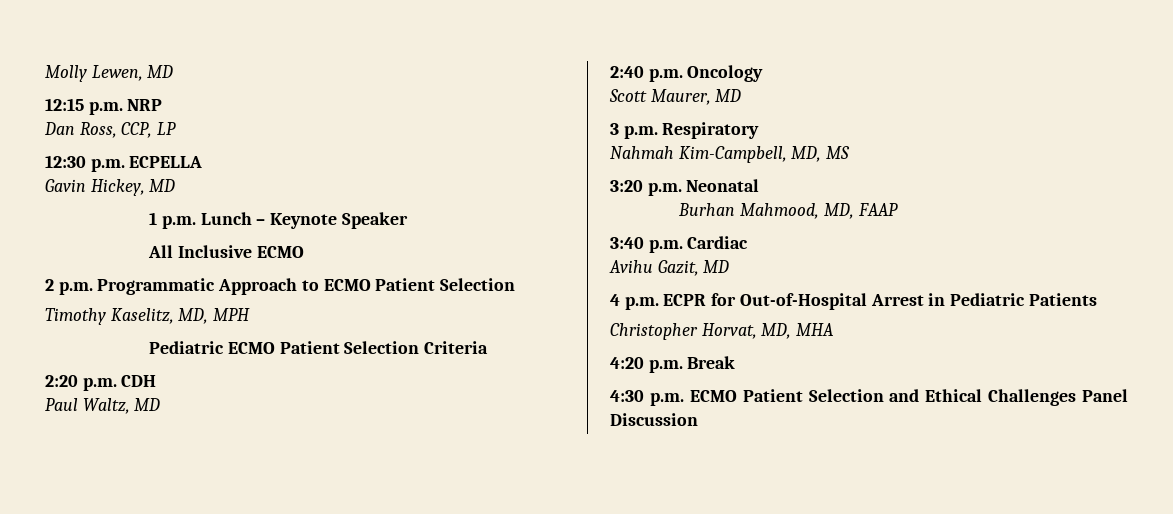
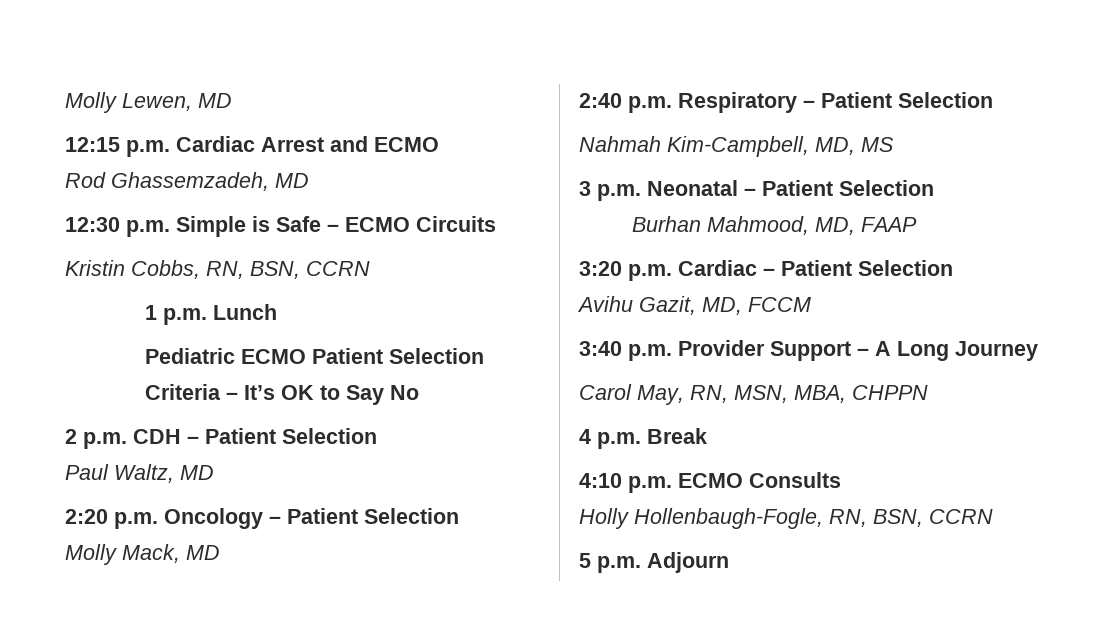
- 12:15 p.m. NRP
- Dan Ross, CCP, LP
- 12:30 p.m. ECPELLA
- Gavin Hickey, MD
- 1 p.m. Lunch – Keynote Speaker
- All Inclusive ECMO
- 2 p.m. Programmatic Approach to ECMO Patient Selection
- Timothy Kaselitz, MD, MPH
+ 12:15 p.m. Cardiac Arrest and ECMO
+ Rod Ghassemzadeh, MD
+ 12:30 p.m. Simple is Safe – ECMO Circuits
+ Kristin Cobbs, RN, BSN, CCRN
+ 1 p.m. Lunch
- Pediatric ECMO Patient Selection Criteria
- 2:20 p.m. CDH
+ Pediatric ECMO Patient Selection Criteria – It’s OK to Say No
+ 2 p.m. CDH – Patient Selection
- 2:40 p.m. Oncology
- Scott Maurer, MD
- 3 p.m. Respiratory
+ 2:20 p.m. Oncology – Patient Selection
+ Molly Mack, MD
+ 2:40 p.m. Respiratory – Patient Selection
- 3:20 p.m. Neonatal
+ 3 p.m. Neonatal – Patient Selection
- 3:40 p.m. Cardiac
+ 3:20 p.m. Cardiac – Patient Selection
- Avihu Gazit, MD
- 4 p.m. ECPR for Out-of-Hospital Arrest in Pediatric Patients
- Christopher Horvat, MD, MHA
- 4:20 p.m. Break
+ Avihu Gazit, MD, FCCM
+ 3:40 p.m. Provider Support – A Long Journey
+ Carol May, RN, MSN, MBA, CHPPN
+ 4 p.m. Break
- 4:30 p.m. ECMO Patient Selection and Ethical Challenges Panel Discussion
+ 4:10 p.m. ECMO Consults
+ Holly Hollenbaugh-Fogle, RN, BSN, CCRN
+ 5 p.m. Adjourn

